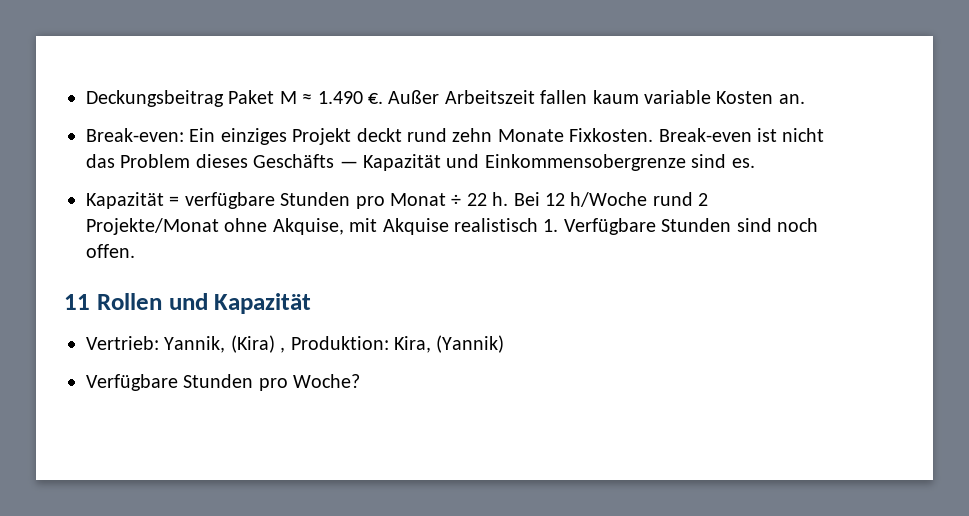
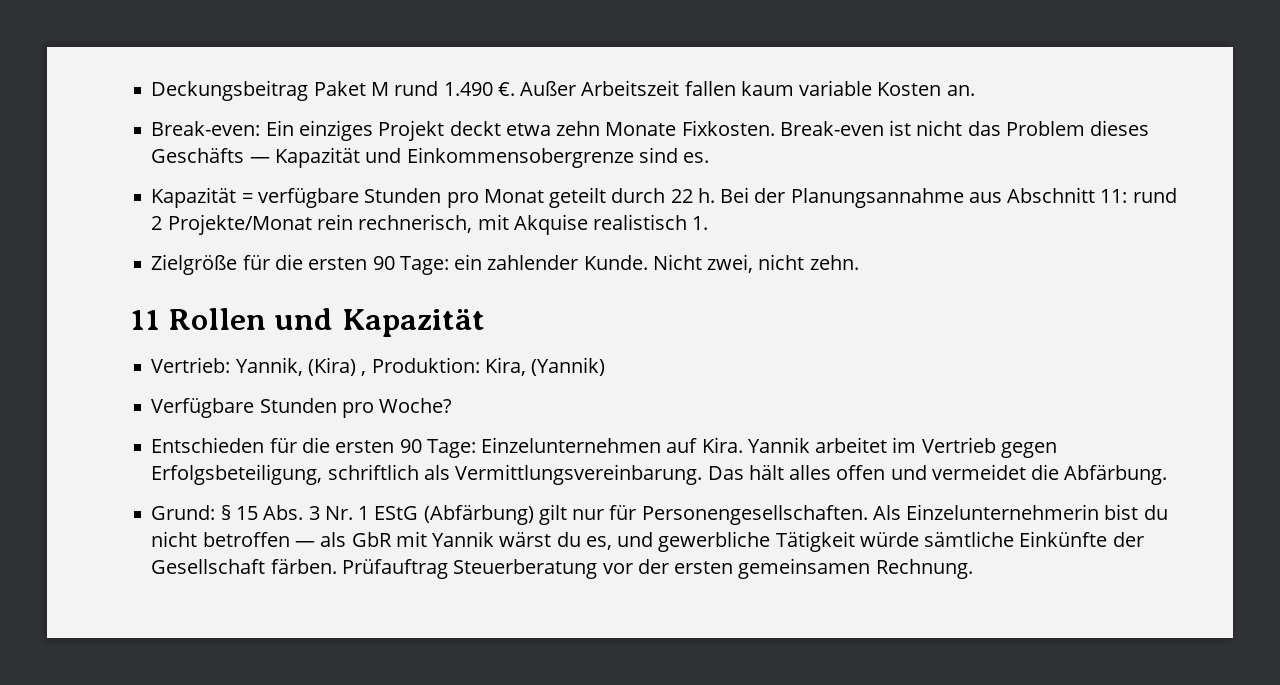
- Deckungsbeitrag Paket M ≈ 1.490 €.
+ Deckungsbeitrag Paket M rund 1.490 €.
- Break-even: Ein einziges Projekt deckt rund zehn Monate Fixkosten.
+ Break-even: Ein einziges Projekt deckt etwa zehn Monate Fixkosten.
- Kapazität = verfügbare Stunden pro Monat ÷ 22 h.
+ Kapazität = verfügbare Stunden pro Monat geteilt durch 22 h.
- Bei 12 h/Woche rund 2 Projekte/Monat ohne Akquise, mit Akquise realistisch 1. Verfügbare Stunden sind noch offen.
+ Bei der Planungsannahme aus Abschnitt 11: rund 2 Projekte/Monat rein rechnerisch, mit Akquise realistisch 1.
+ Zielgröße für die ersten 90 Tage: ein zahlender Kunde. Nicht zwei, nicht zehn.
+ Entschieden für die ersten 90 Tage: Einzelunternehmen auf Kira. Yannik arbeitet im Vertrieb gegen Erfolgsbeteiligung, schriftlich als Vermittlungsvereinbarung. Das hält alles offen und vermeidet die Abfärbung.
+ Grund: § 15 Abs. 3 Nr. 1 EStG (Abfärbung) gilt nur für Personengesellschaften. Als Einzelunternehmerin bist du nicht betroffen — als GbR mit Yannik wärst du es, und gewerbliche Tätigkeit würde sämtliche Einkünfte der Gesellschaft färben. Prüfauftrag Steuerberatung vor der ersten gemeinsamen Rechnung.

